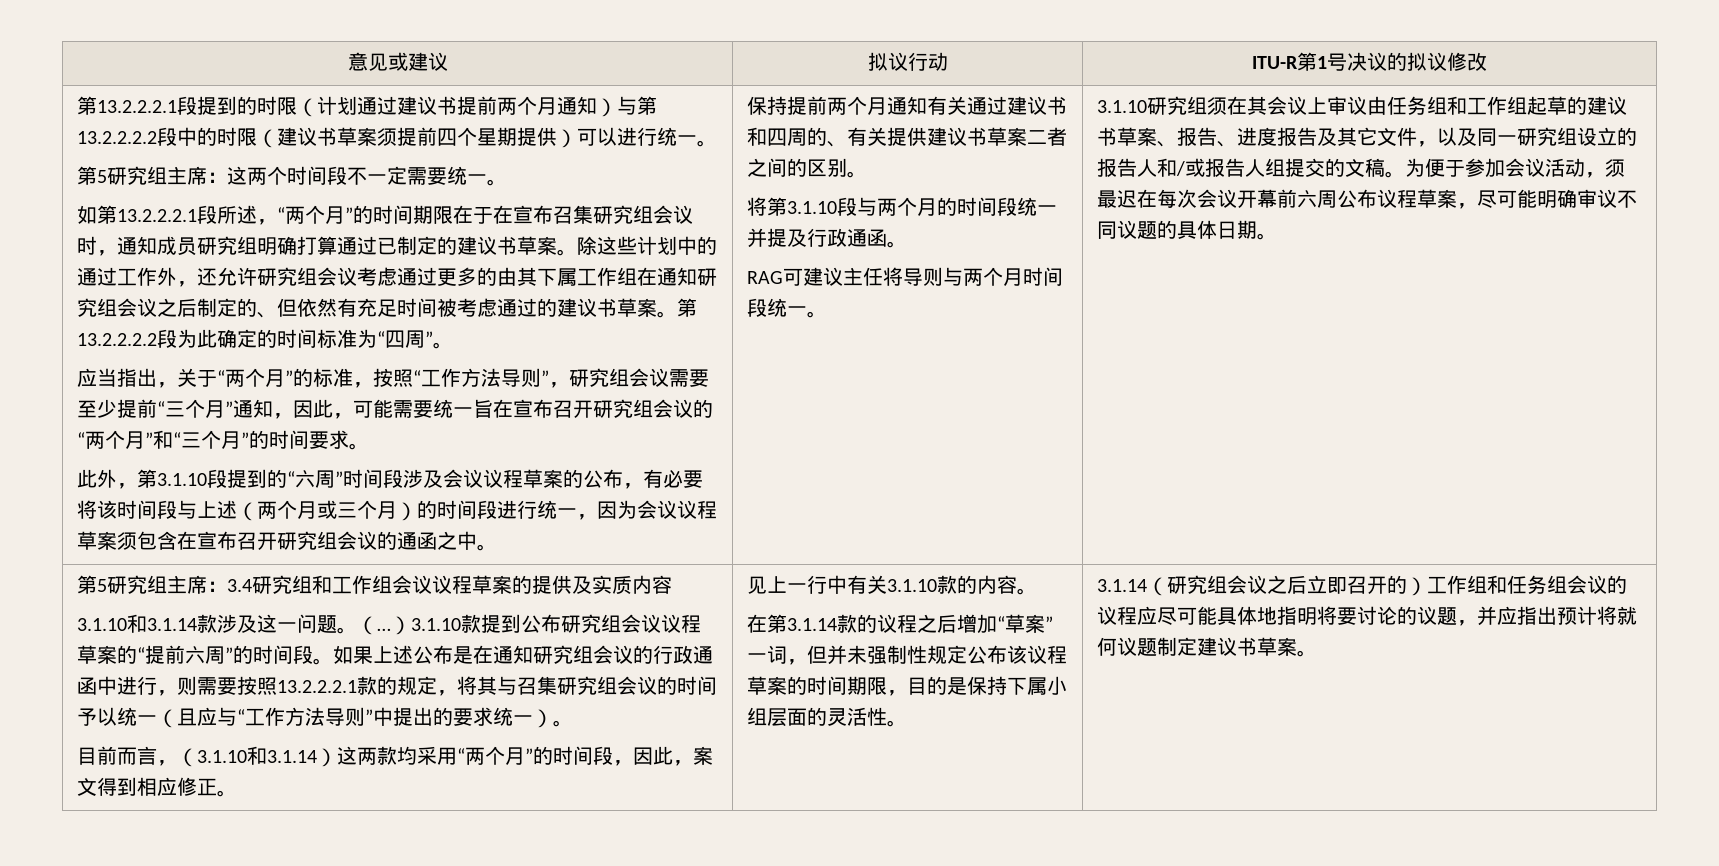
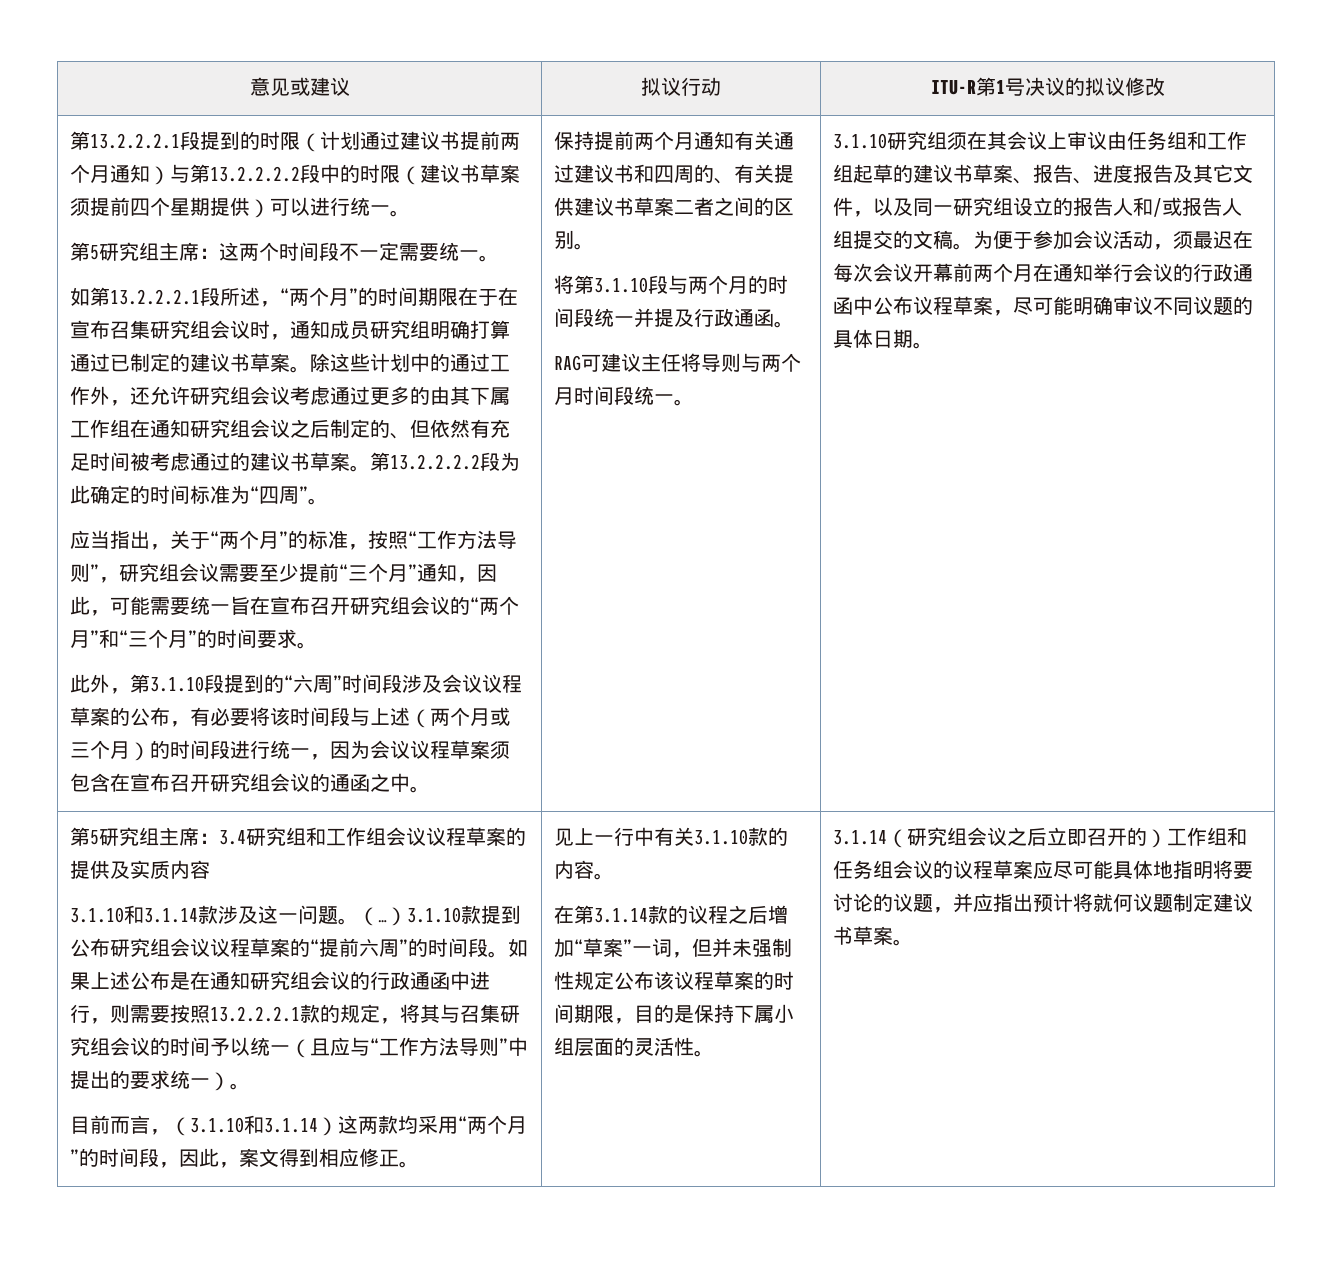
- 为便于参加会议活动，须最迟在每次会议开幕前六周公布议程草案，尽可能明确审议不同议题的具体日期。
+ 为便于参加会议活动，须最迟在每次会议开幕前两个月在通知举行会议的行政通函中公布议程草案，尽可能明确审议不同议题的具体日期。
- 3.1.14（研究组会议之后立即召开的）工作组和任务组会议的议程应尽可能具体地指明将要讨论的议题，并应指出预计将就何议题制定建议书草案。
+ 3.1.14（研究组会议之后立即召开的）工作组和任务组会议的议程草案应尽可能具体地指明将要讨论的议题，并应指出预计将就何议题制定建议书草案。

